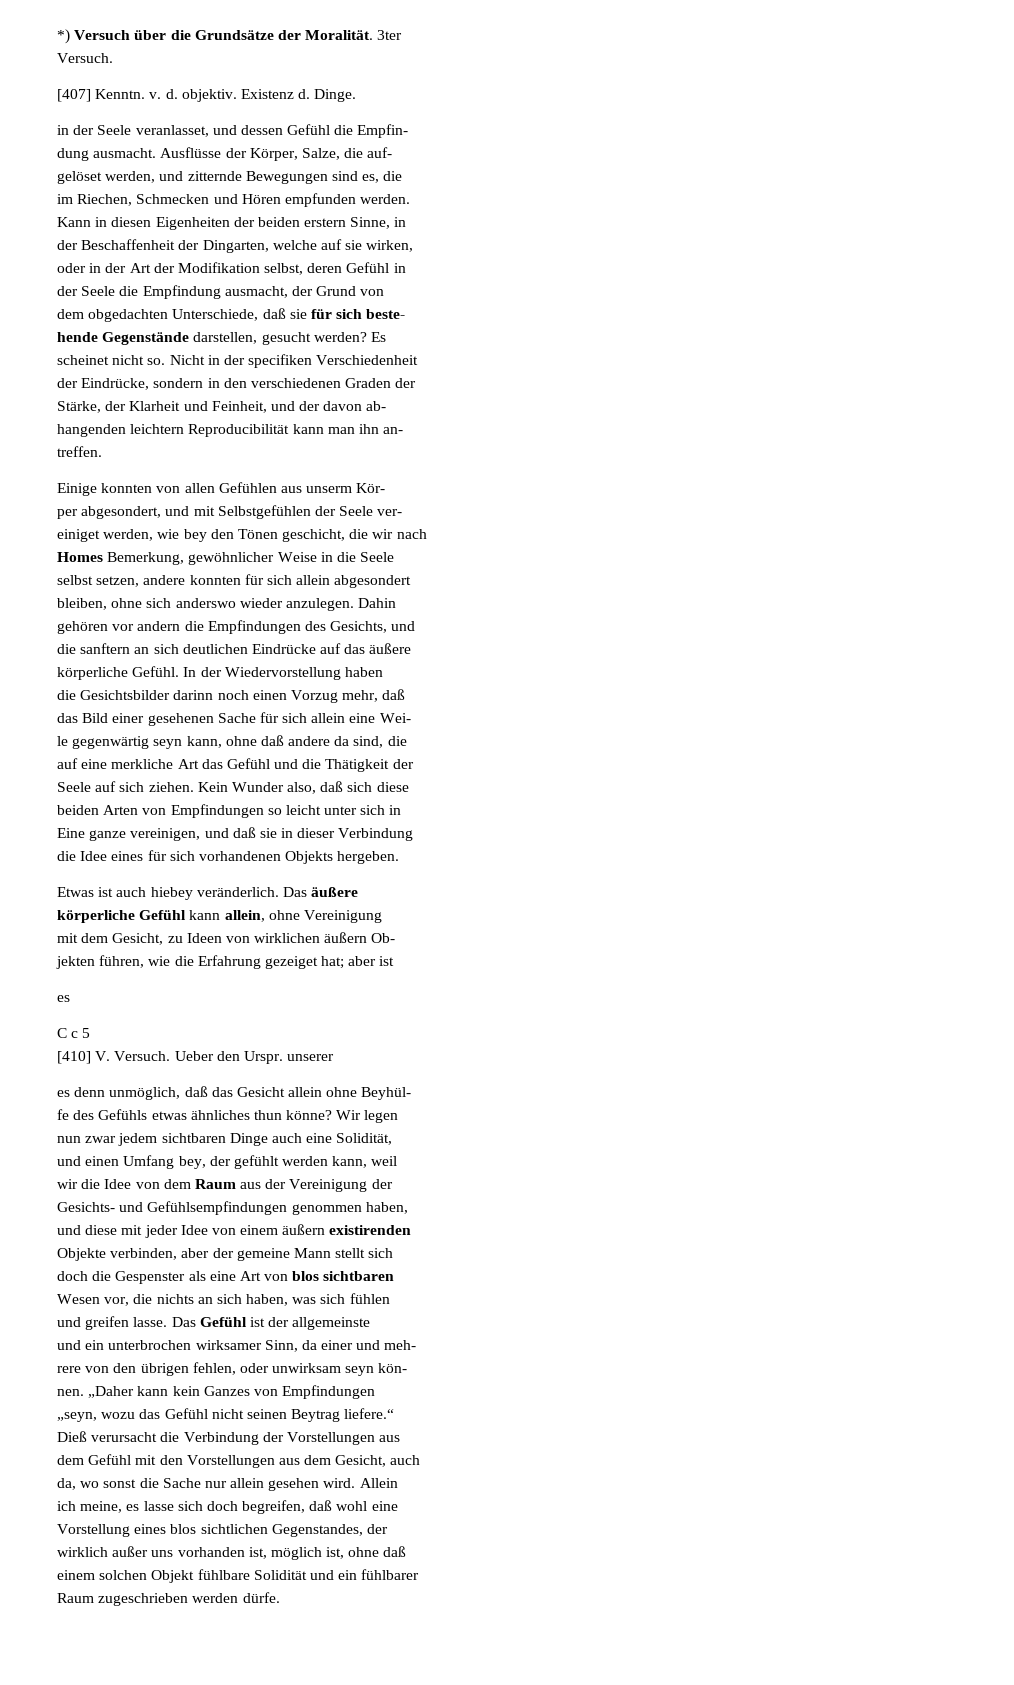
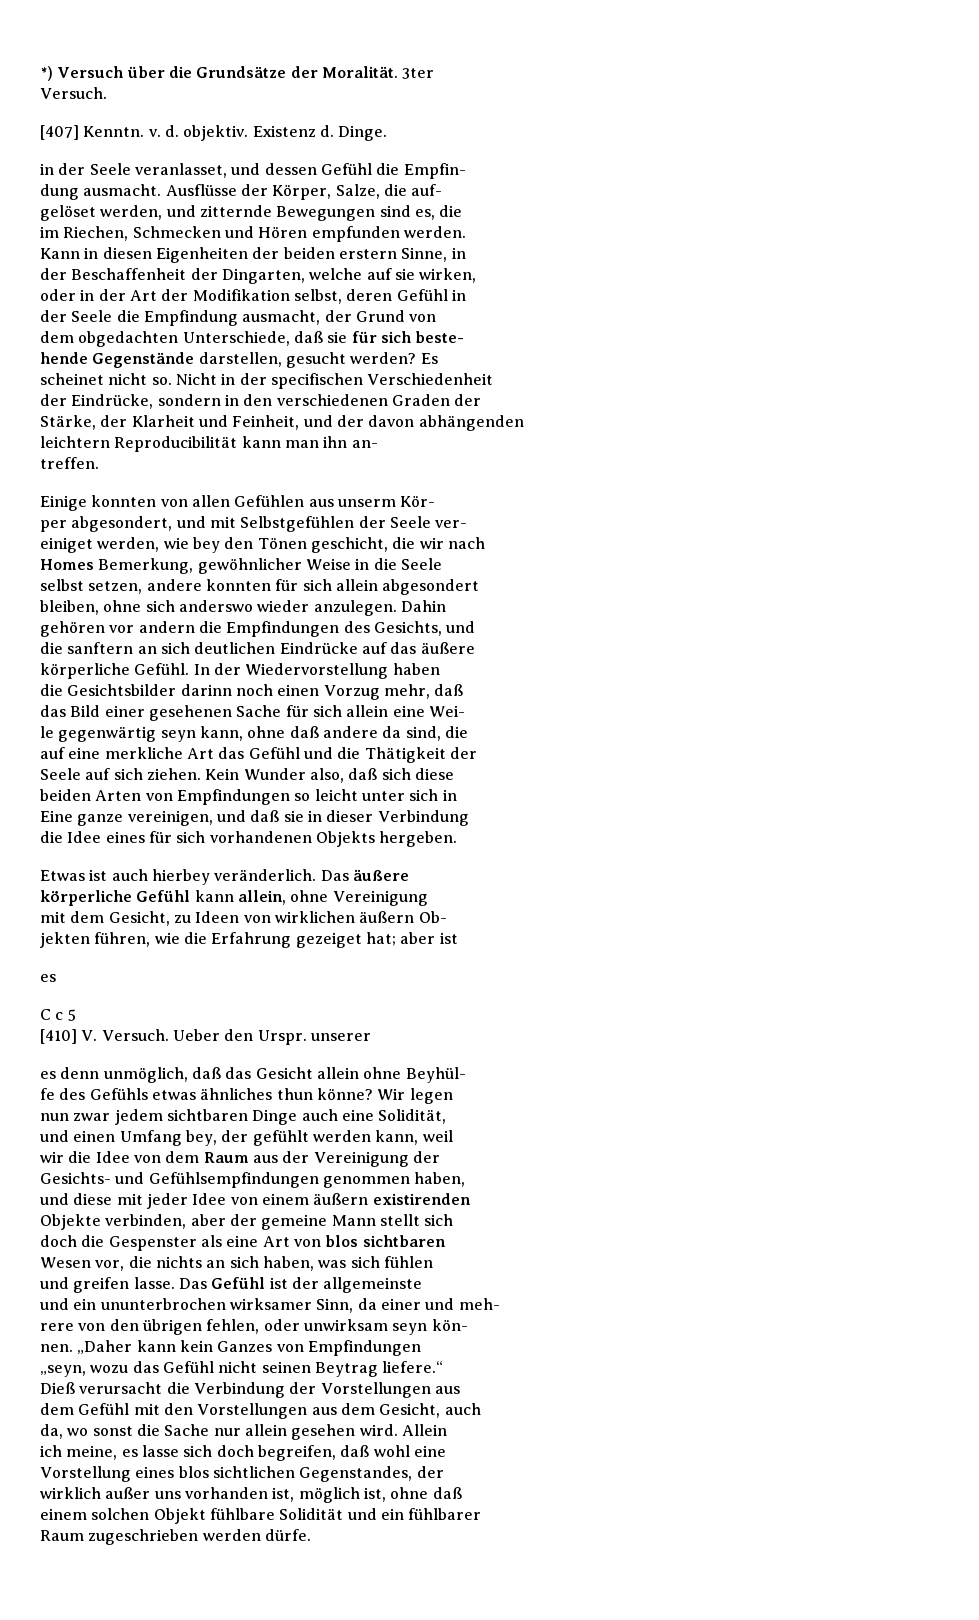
- Nicht in der specifiken Verschiedenheit
+ Nicht in der specifischen Verschiedenheit
- Stärke, der Klarheit und Feinheit, und der davon ab-
- hangenden leichtern Reproducibilität kann man ihn an-
+ Stärke, der Klarheit und Feinheit, und der davon abhängenden
+ leichtern Reproducibilität kann man ihn an-
- Etwas ist auch hiebey veränderlich.
+ Etwas ist auch hierbey veränderlich.
- und ein unterbrochen wirksamer Sinn, da einer und meh-
+ und ein ununterbrochen wirksamer Sinn, da einer und meh-

